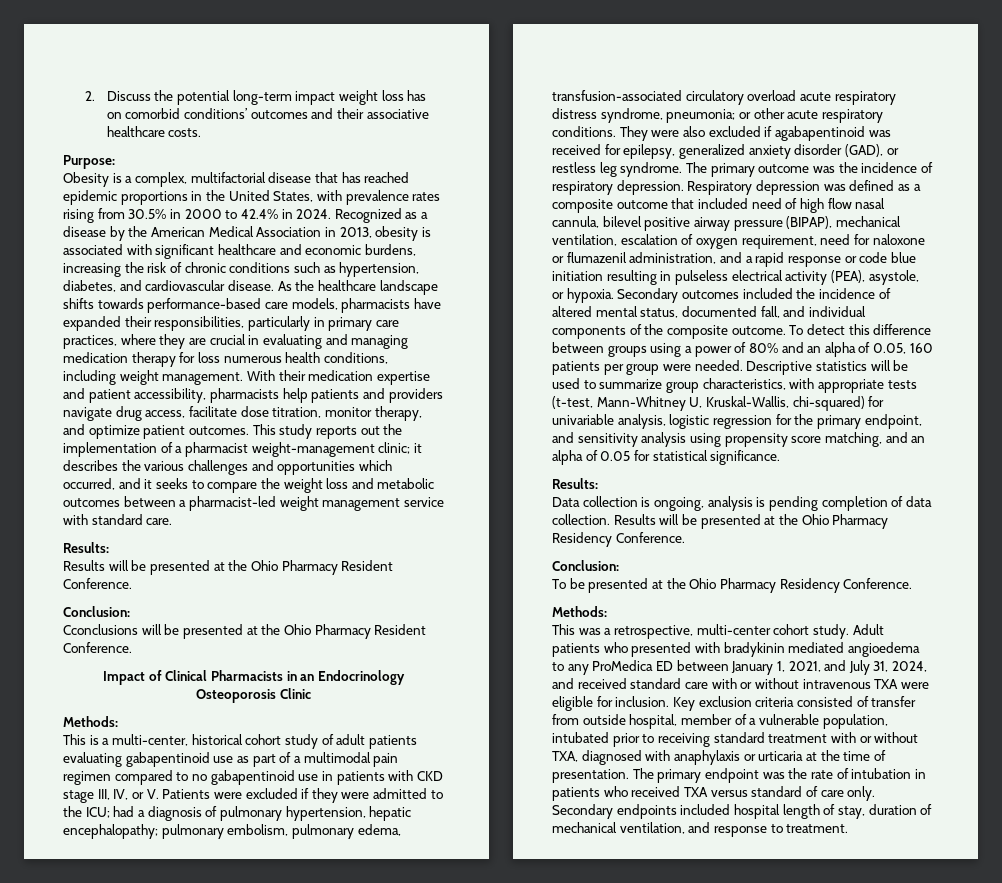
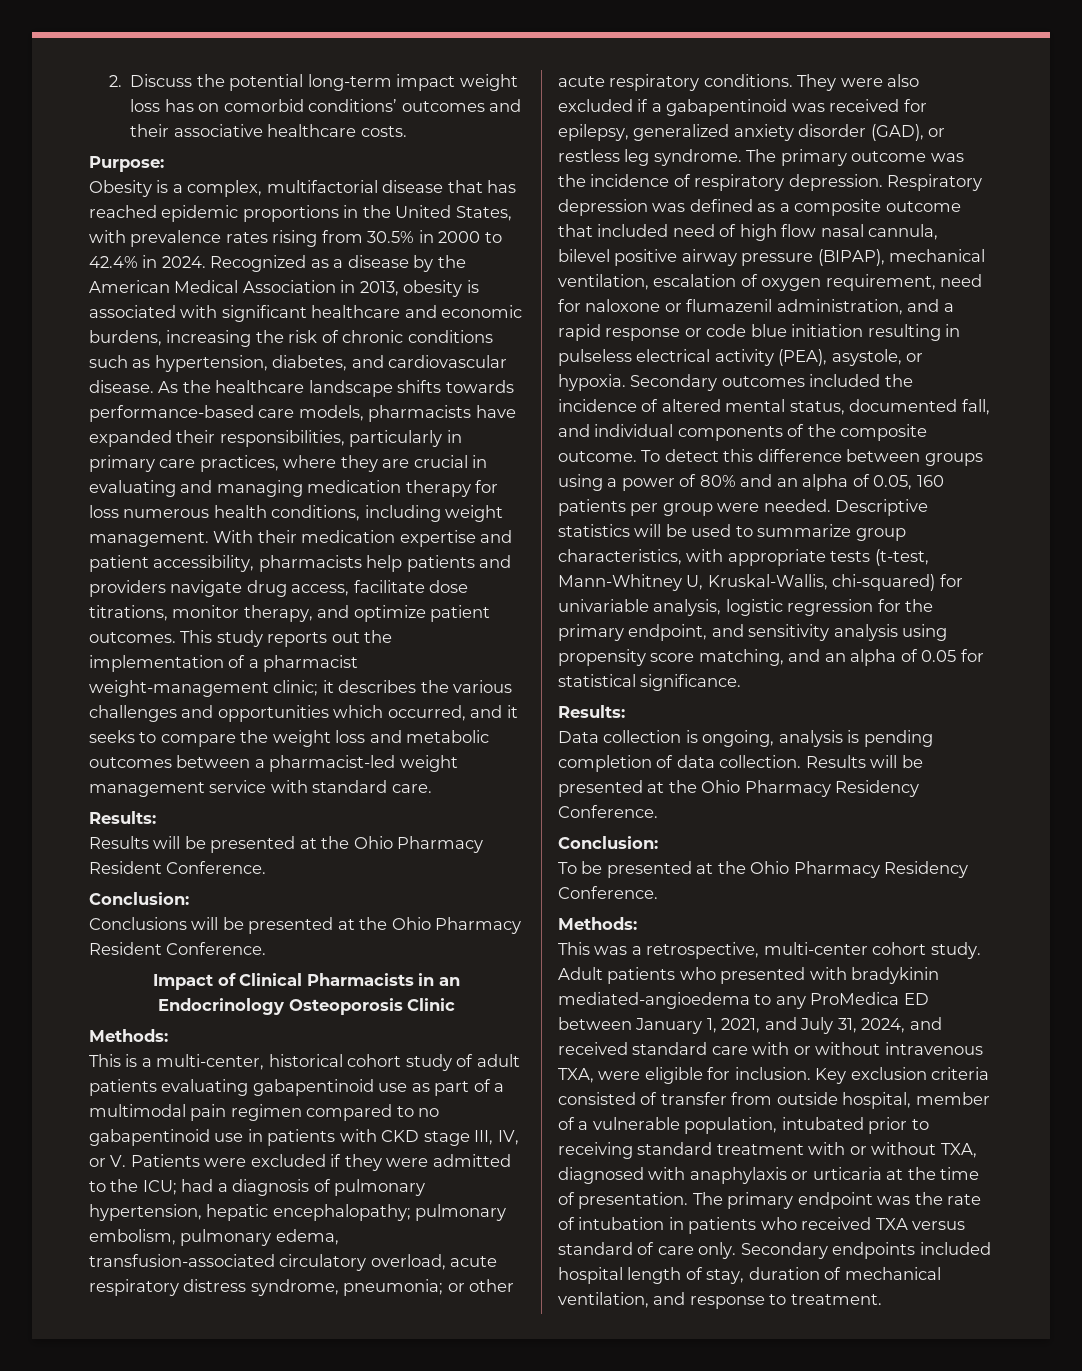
- With their medication expertise and patient accessibility, pharmacists help patients and providers navigate drug access, facilitate dose titration, monitor therapy, and optimize patient outcomes.
+ With their medication expertise and patient accessibility, pharmacists help patients and providers navigate drug access, facilitate dose titrations, monitor therapy, and optimize patient outcomes.
- Cconclusions will be presented at the Ohio Pharmacy Resident Conference.
+ Conclusions will be presented at the Ohio Pharmacy Resident Conference.
- pulmonary embolism, pulmonary edema, transfusion-associated circulatory overload acute respiratory distress syndrome, pneumonia;
+ pulmonary embolism, pulmonary edema, transfusion-associated circulatory overload, acute respiratory distress syndrome, pneumonia;
- They were also excluded if agabapentinoid was received for epilepsy, generalized anxiety disorder (GAD), or restless leg syndrome.
+ They were also excluded if a gabapentinoid was received for epilepsy, generalized anxiety disorder (GAD), or restless leg syndrome.
- Adult patients who presented with bradykinin mediated angioedema to any ProMedica ED between January 1, 2021, and July 31, 2024, and received standard care with or without intravenous TXA were eligible for inclusion.
+ Adult patients who presented with bradykinin mediated-angioedema to any ProMedica ED between January 1, 2021, and July 31, 2024, and received standard care with or without intravenous TXA, were eligible for inclusion.

